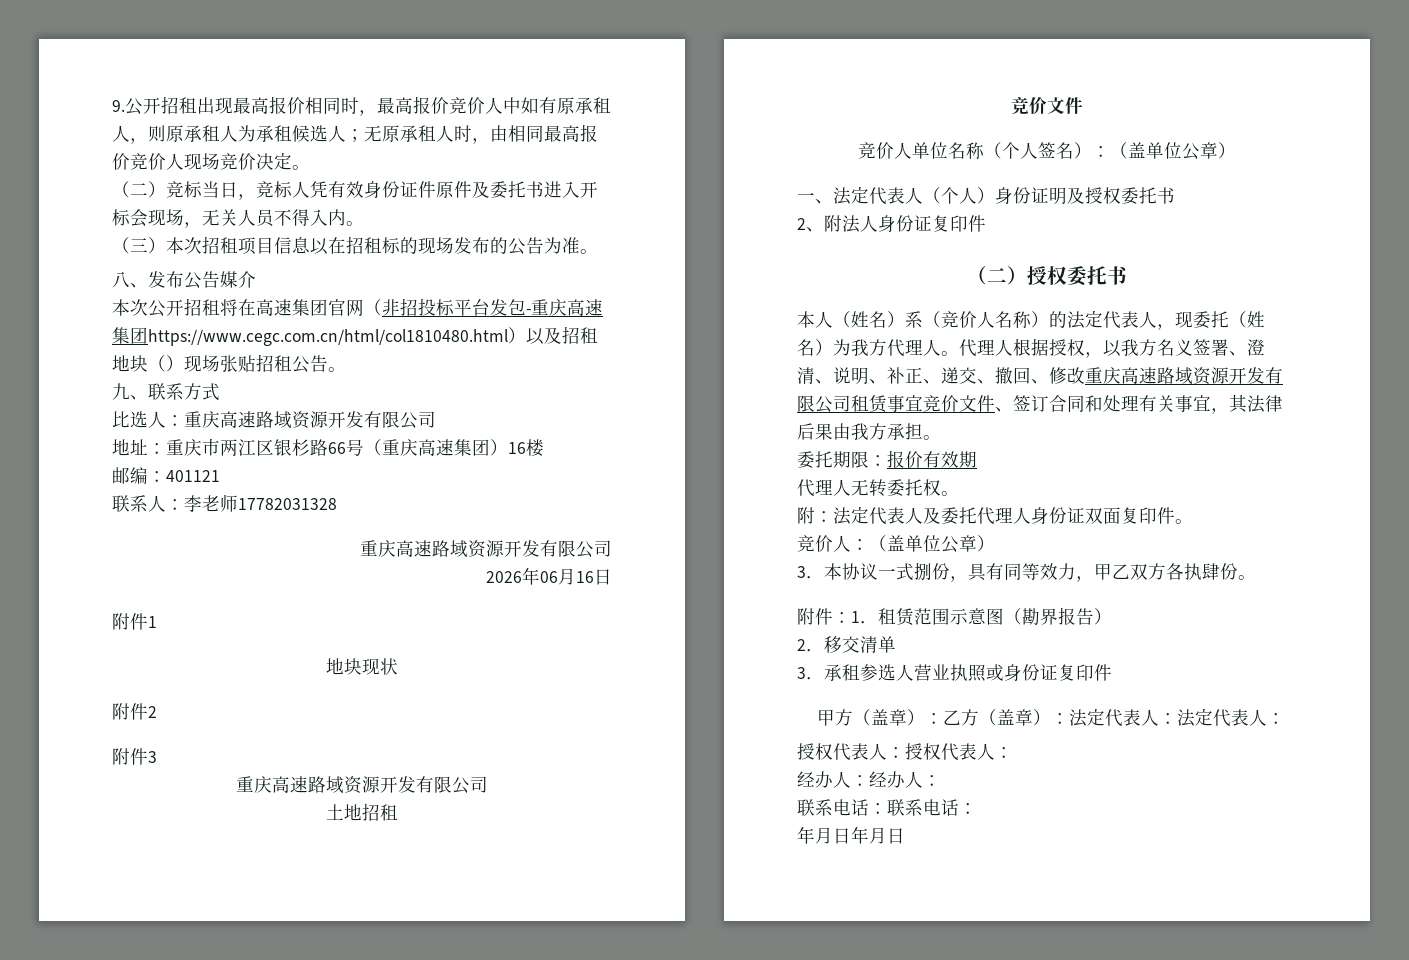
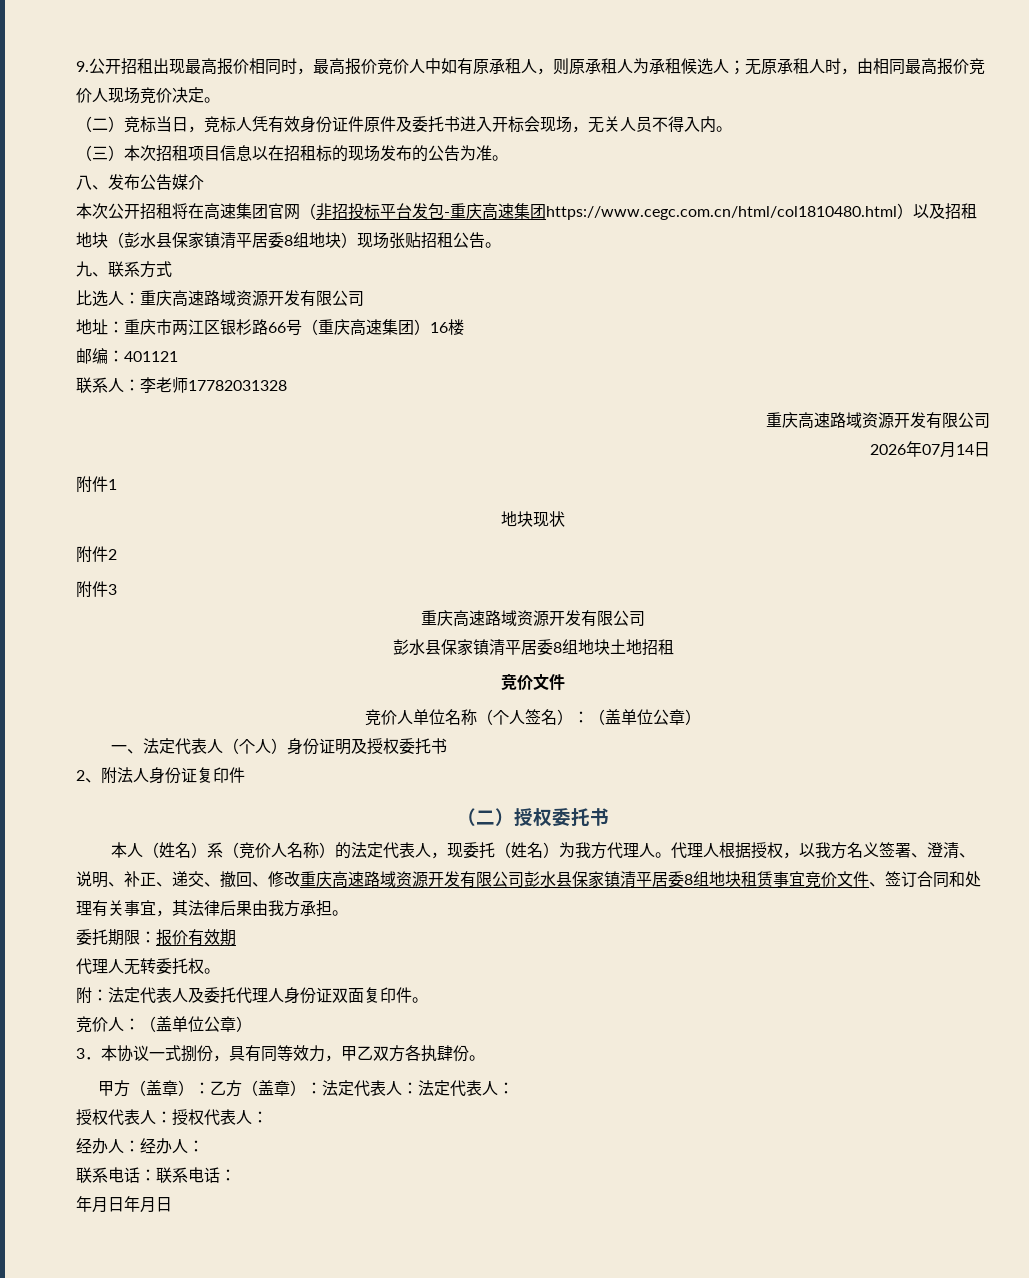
- 本次公开招租将在高速集团官网（非招投标平台发包-重庆高速集团https://www.cegc.com.cn/html/col1810480.html）以及招租地块（）现场张贴招租公告。
+ 本次公开招租将在高速集团官网（非招投标平台发包-重庆高速集团https://www.cegc.com.cn/html/col1810480.html）以及招租地块（彭水县保家镇清平居委8组地块）现场张贴招租公告。
- 2026年06月16日
+ 2026年07月14日
- 土地招租
+ 彭水县保家镇清平居委8组地块土地招租
- 代理人根据授权，以我方名义签署、澄清、说明、补正、递交、撤回、修改重庆高速路域资源开发有限公司租赁事宜竞价文件、签订合同和处理有关事宜，其法律后果由我方承担。
+ 代理人根据授权，以我方名义签署、澄清、说明、补正、递交、撤回、修改重庆高速路域资源开发有限公司彭水县保家镇清平居委8组地块租赁事宜竞价文件、签订合同和处理有关事宜，其法律后果由我方承担。
- 附件：1．租赁范围示意图（勘界报告）
- 2．移交清单
- 3．承租参选人营业执照或身份证复印件

